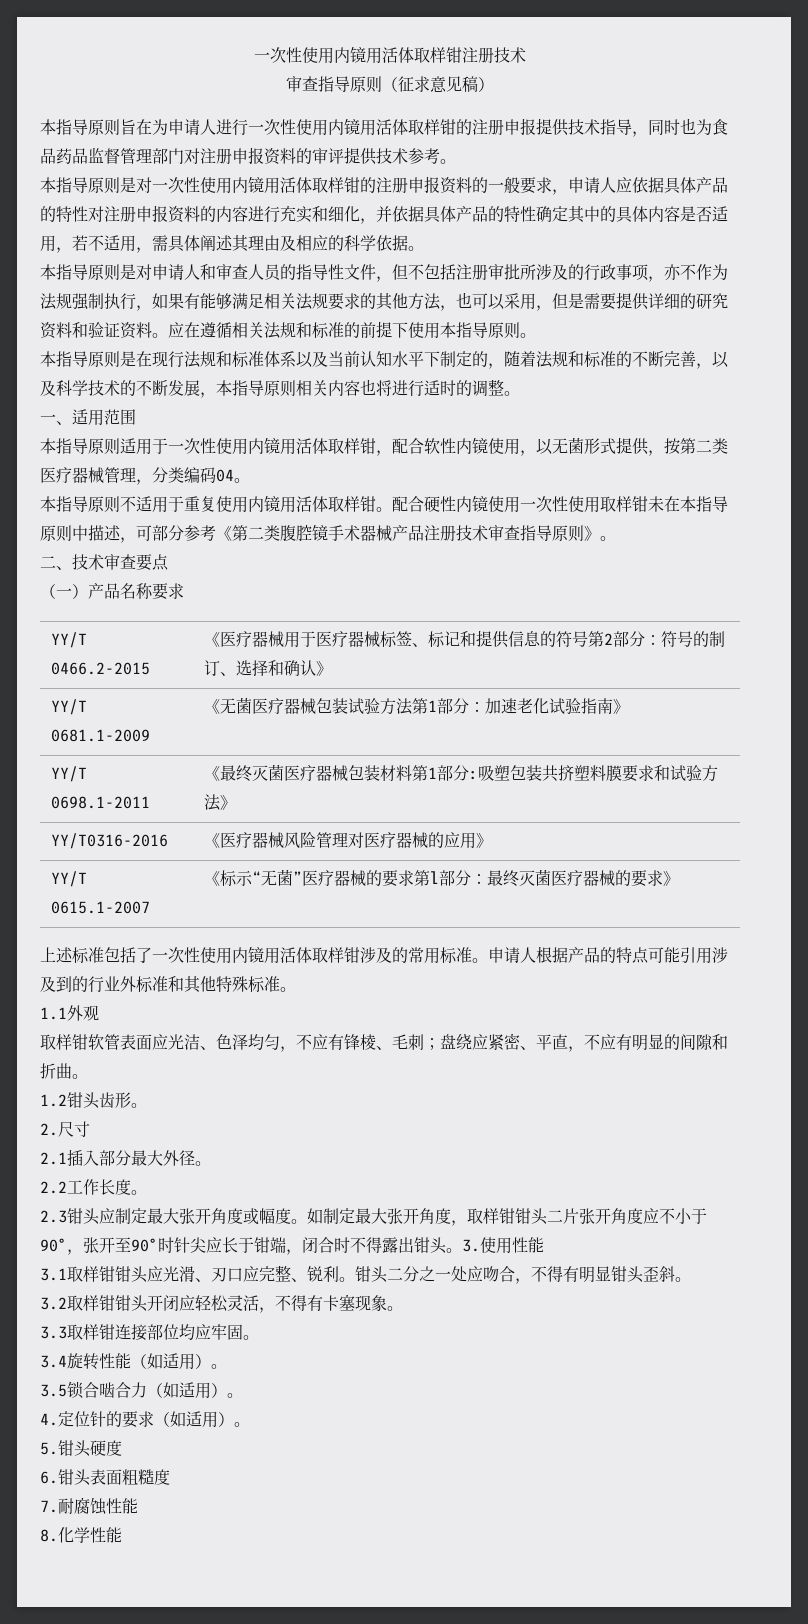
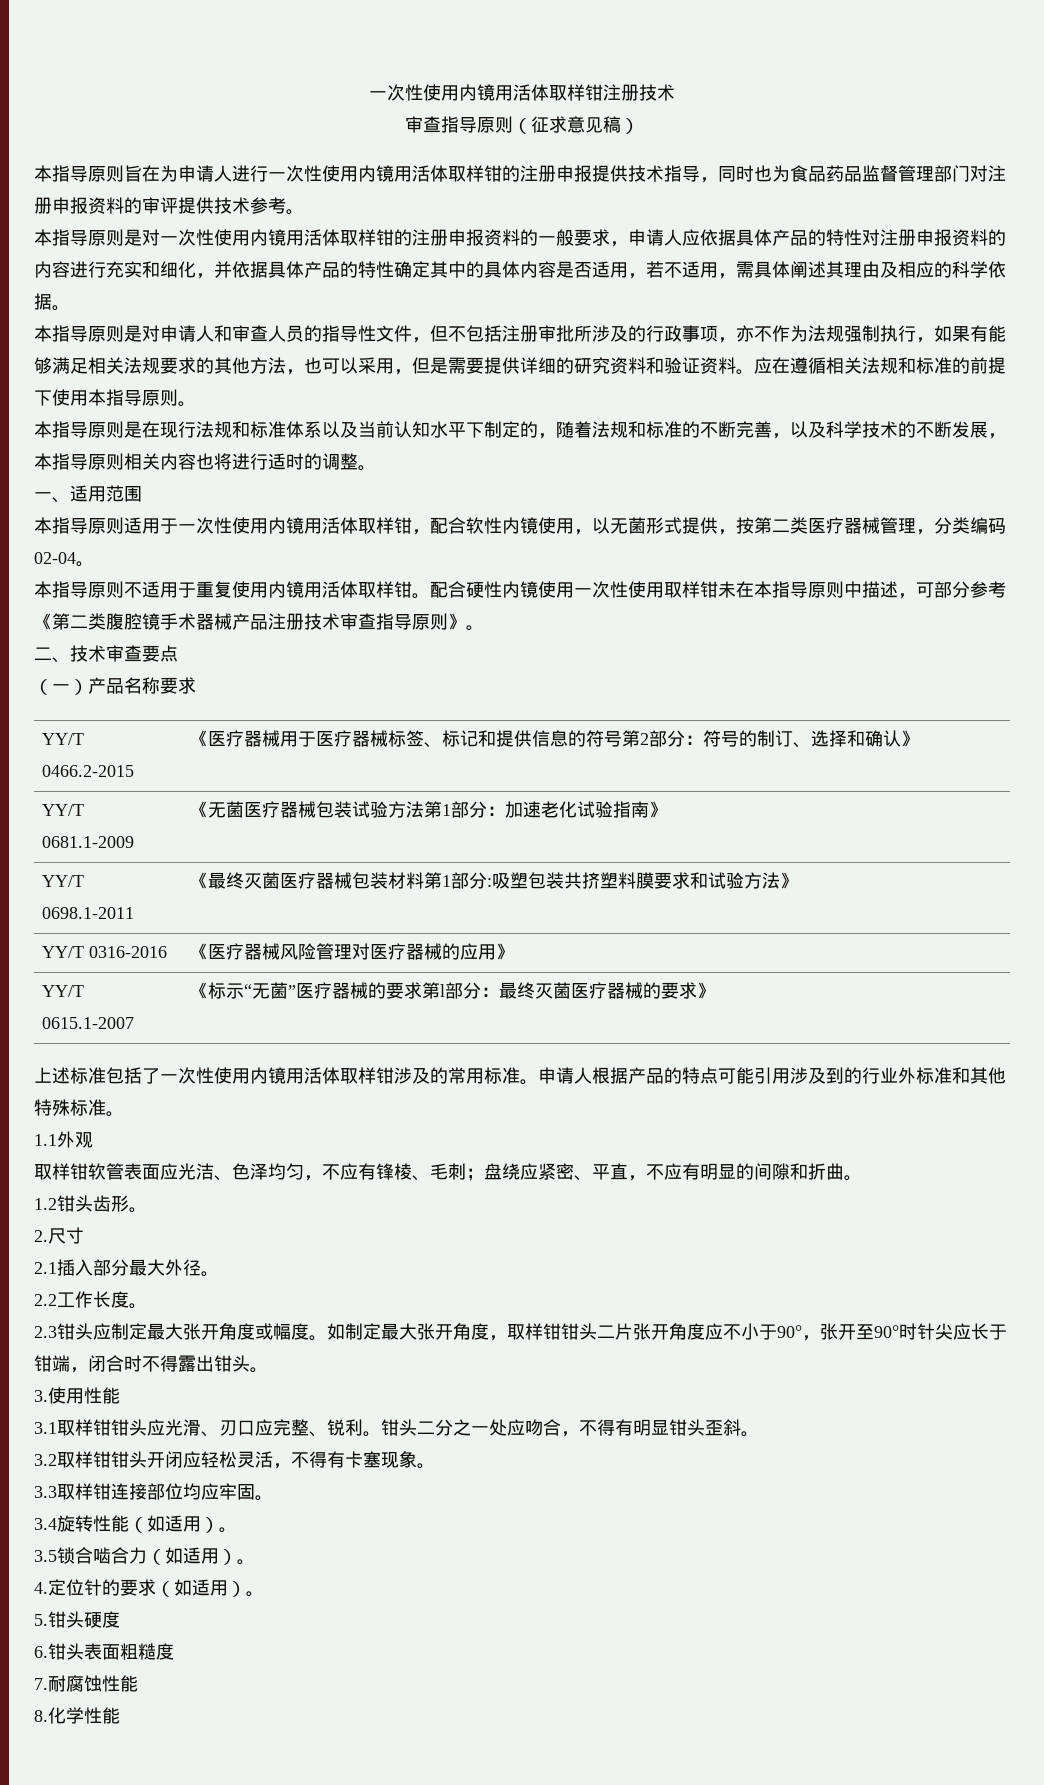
- 本指导原则适用于一次性使用内镜用活体取样钳，配合软性内镜使用，以无菌形式提供，按第二类医疗器械管理，分类编码04。
+ 本指导原则适用于一次性使用内镜用活体取样钳，配合软性内镜使用，以无菌形式提供，按第二类医疗器械管理，分类编码02-04。
- YY/T0316-2016 | 《医疗器械风险管理对医疗器械的应用》
+ YY/T 0316-2016 | 《医疗器械风险管理对医疗器械的应用》
- 如制定最大张开角度，取样钳钳头二片张开角度应不小于90°，张开至90°时针尖应长于钳端，闭合时不得露出钳头。3.使用性能
+ 如制定最大张开角度，取样钳钳头二片张开角度应不小于90°，张开至90°时针尖应长于钳端，闭合时不得露出钳头。
+ 3.使用性能

